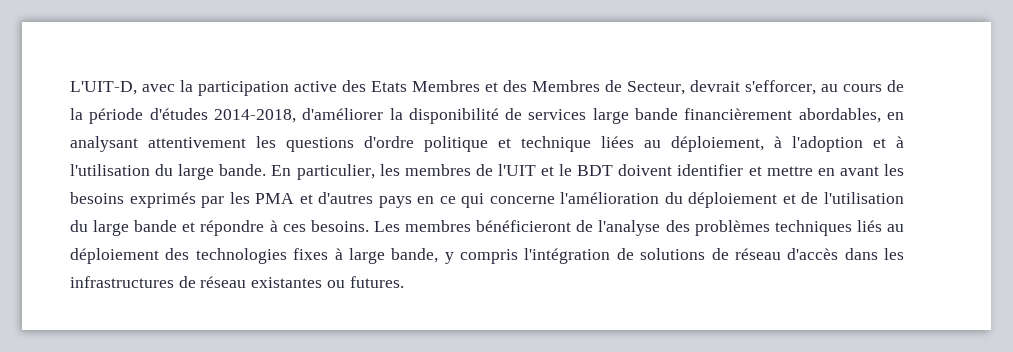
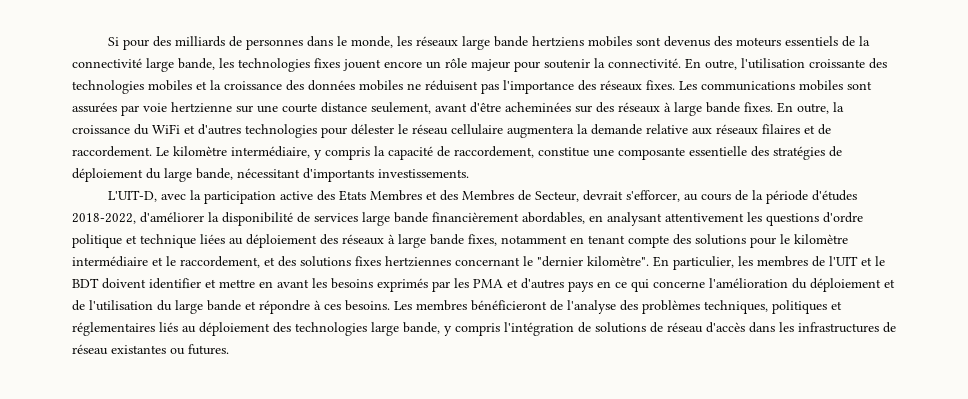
+ Si pour des milliards de personnes dans le monde, les réseaux large bande hertziens mobiles sont devenus des moteurs essentiels de la connectivité large bande, les technologies fixes jouent encore un rôle majeur pour soutenir la connectivité. En outre, l'utilisation croissante des technologies mobiles et la croissance des données mobiles ne réduisent pas l'importance des réseaux fixes. Les communications mobiles sont assurées par voie hertzienne sur une courte distance seulement, avant d'être acheminées sur des réseaux à large bande fixes. En outre, la croissance du WiFi et d'autres technologies pour délester le réseau cellulaire augmentera la demande relative aux réseaux filaires et de raccordement. Le kilomètre intermédiaire, y compris la capacité de raccordement, constitue une composante essentielle des stratégies de déploiement du large bande, nécessitant d'importants investissements.
- L'UIT-D, avec la participation active des Etats Membres et des Membres de Secteur, devrait s'efforcer, au cours de la période d'études 2014-2018, d'améliorer la disponibilité de services large bande financièrement abordables, en analysant attentivement les questions d'ordre politique et technique liées au déploiement, à l'adoption et à l'utilisation du large bande.
+ L'UIT-D, avec la participation active des Etats Membres et des Membres de Secteur, devrait s'efforcer, au cours de la période d'études 2018-2022, d'améliorer la disponibilité de services large bande financièrement abordables, en analysant attentivement les questions d'ordre politique et technique liées au déploiement des réseaux à large bande fixes, notamment en tenant compte des solutions pour le kilomètre intermédiaire et le raccordement, et des solutions fixes hertziennes concernant le "dernier kilomètre".
- Les membres bénéficieront de l'analyse des problèmes techniques liés au déploiement des technologies fixes à large bande, y compris l'intégration de solutions de réseau d'accès dans les infrastructures de réseau existantes ou futures.
+ Les membres bénéficieront de l'analyse des problèmes techniques, politiques et réglementaires liés au déploiement des technologies large bande, y compris l'intégration de solutions de réseau d'accès dans les infrastructures de réseau existantes ou futures.

